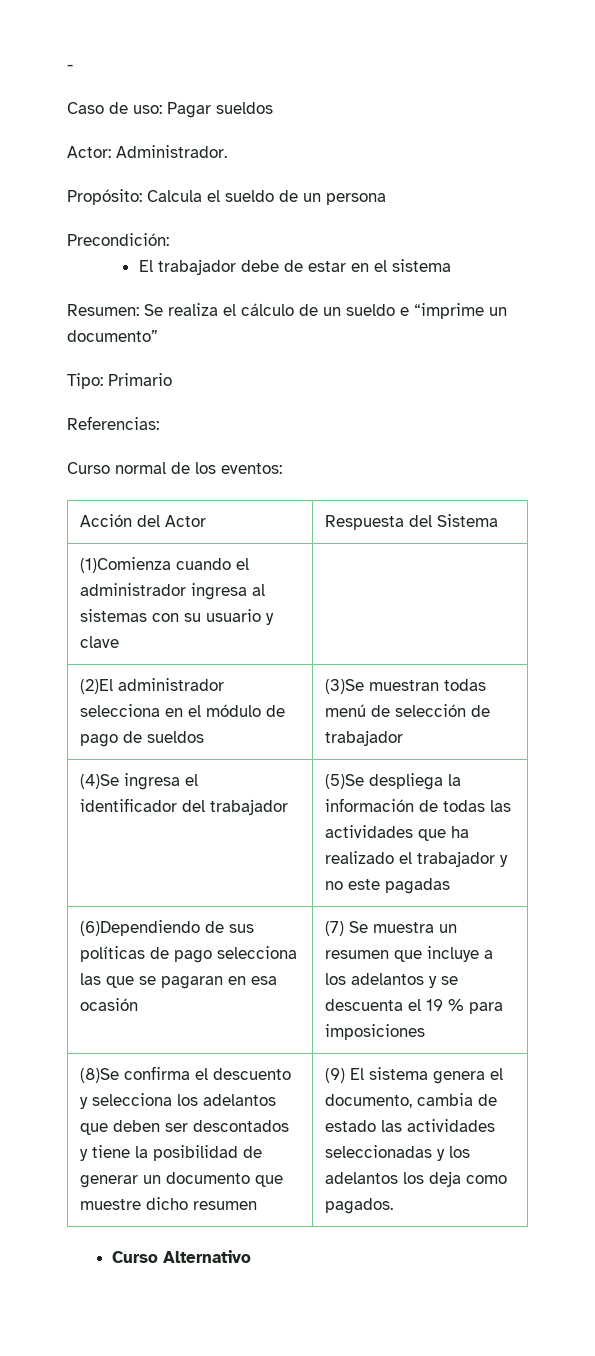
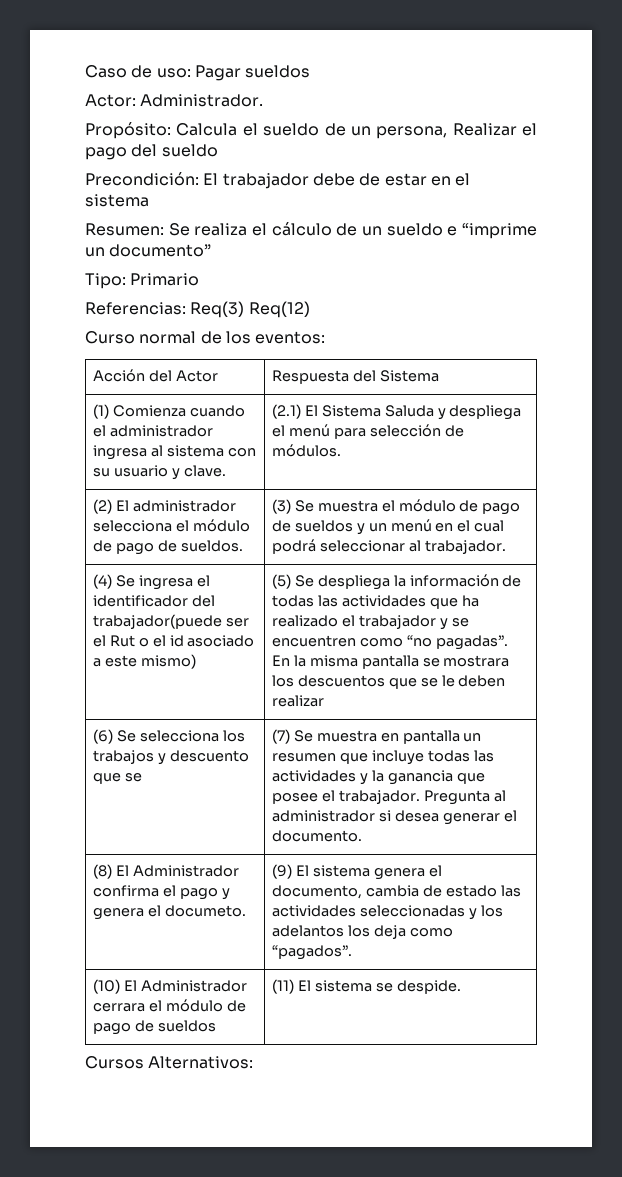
- -
- Propósito: Calcula el sueldo de un persona
+ Propósito: Calcula el sueldo de un persona, Realizar el pago del sueldo
- Precondición:
- El trabajador debe de estar en el sistema
+ Precondición: El trabajador debe de estar en el sistema
- Referencias:
+ Referencias: Req(3) Req(12)
- (1)Comienza cuando el administrador ingresa al sistemas con su usuario y clave |
- (2)El administrador selecciona en el módulo de pago de sueldos | (3)Se muestran todas menú de selección de trabajador
- (4)Se ingresa el identificador del trabajador | (5)Se despliega la información de todas las actividades que ha realizado el trabajador y no este pagadas
- (6)Dependiendo de sus políticas de pago selecciona las que se pagaran en esa ocasión | (7) Se muestra un resumen que incluye a los adelantos y se descuenta el 19 % para imposiciones
- (8)Se confirma el descuento y selecciona los adelantos que deben ser descontados y tiene la posibilidad de generar un documento que muestre dicho resumen | (9) El sistema genera el documento, cambia de estado las actividades seleccionadas y los adelantos los deja como pagados.
- Curso Alternativo
+ (1) Comienza cuando el administrador ingresa al sistema con su usuario y clave. | (2.1) El Sistema Saluda y despliega el menú para selección de módulos.
+ (2) El administrador selecciona el módulo de pago de sueldos. | (3) Se muestra el módulo de pago de sueldos y un menú en el cual podrá seleccionar al trabajador.
+ (4) Se ingresa el identificador del trabajador(puede ser el Rut o el id asociado a este mismo) | (5) Se despliega la información de todas las actividades que ha realizado el trabajador y se encuentren como “no pagadas”. En la misma pantalla se mostrara los descuentos que se le deben realizar
+ (6) Se selecciona los trabajos y descuento que se | (7) Se muestra en pantalla un resumen que incluye todas las actividades y la ganancia que posee el trabajador. Pregunta al administrador si desea generar el documento.
+ (8) El Administrador confirma el pago y genera el documeto. | (9) El sistema genera el documento, cambia de estado las actividades seleccionadas y los adelantos los deja como “pagados”.
+ (10) El Administrador cerrara el módulo de pago de sueldos | (11) El sistema se despide.
+ Cursos Alternativos:

